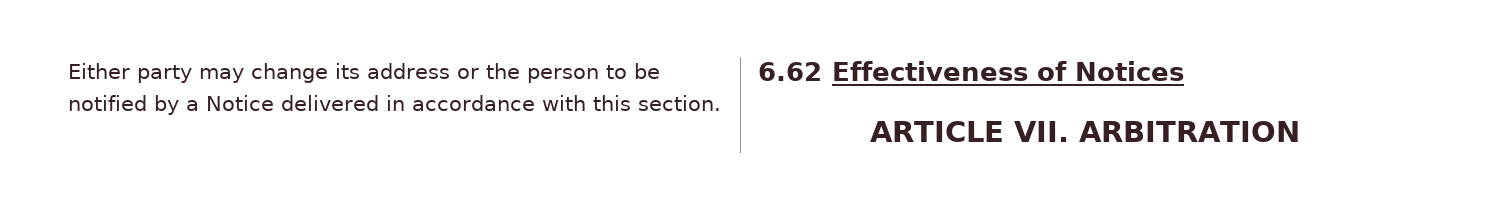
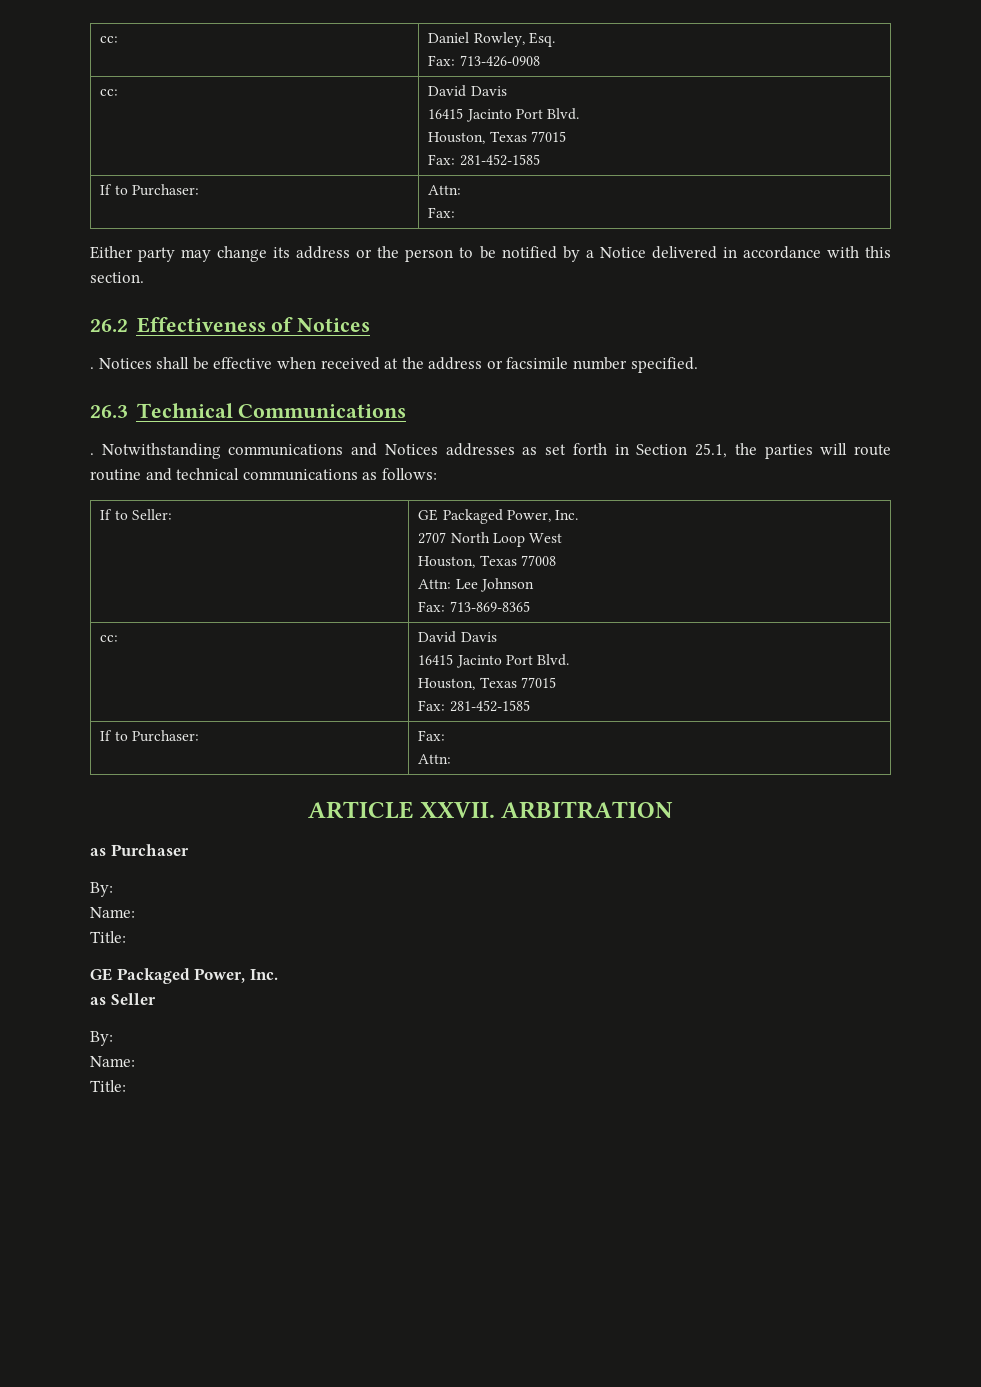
+ cc: | Daniel Rowley, Esq.
+ Fax: 713-426-0908
+ cc: | David Davis
+ 16415 Jacinto Port Blvd.
+ Houston, Texas 77015
+ Fax: 281-452-1585
+ If to Purchaser: | Attn:
+ Fax:
- 6.62 Effectiveness of Notices
+ 26.2 Effectiveness of Notices
+ . Notices shall be effective when received at the address or facsimile number specified.
+ 26.3 Technical Communications
+ . Notwithstanding communications and Notices addresses as set forth in Section 25.1, the parties will route routine and technical communications as follows:
+ If to Seller: | GE Packaged Power, Inc.
+ 2707 North Loop West
+ Houston, Texas 77008
+ Attn: Lee Johnson
+ Fax: 713-869-8365
+ cc: | David Davis
+ 16415 Jacinto Port Blvd.
+ Houston, Texas 77015
+ Fax: 281-452-1585
+ If to Purchaser: | Fax:
+ Attn:
- ARTICLE VII. ARBITRATION
+ ARTICLE XXVII. ARBITRATION
+ as Purchaser
+ By:
+ Name:
+ Title:
+ GE Packaged Power, Inc.
+ as Seller
+ By:
+ Name:
+ Title:

